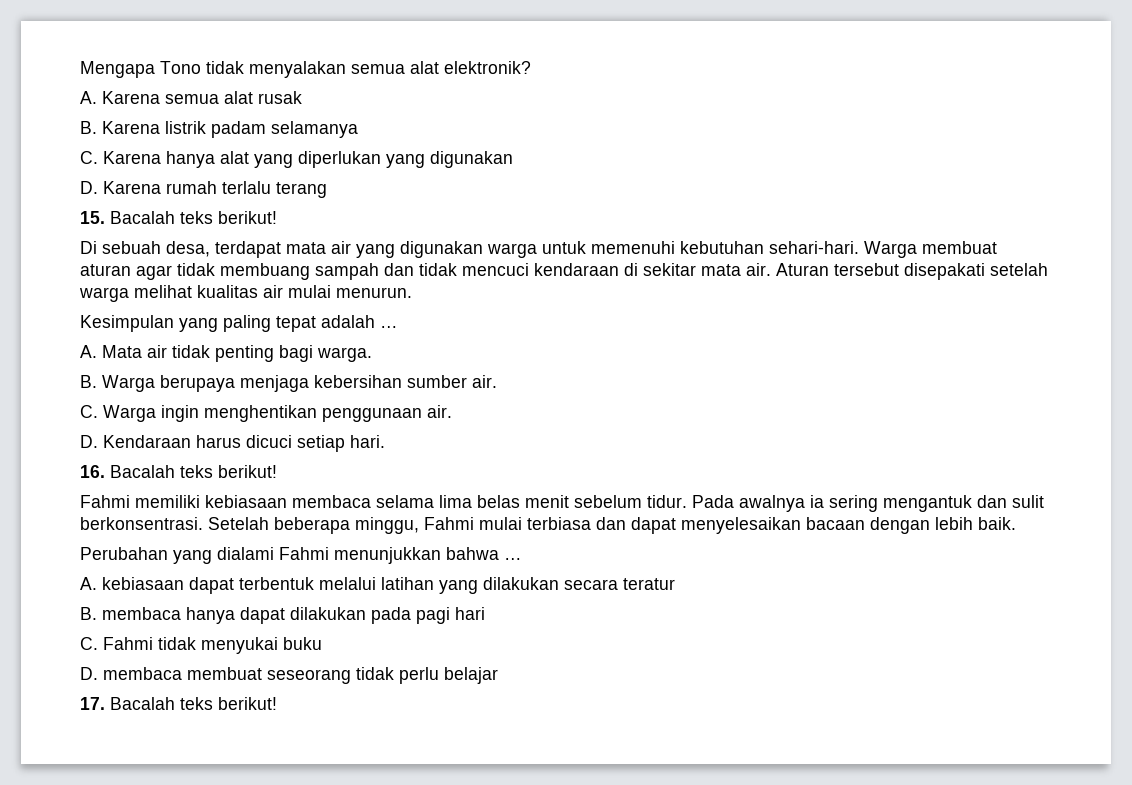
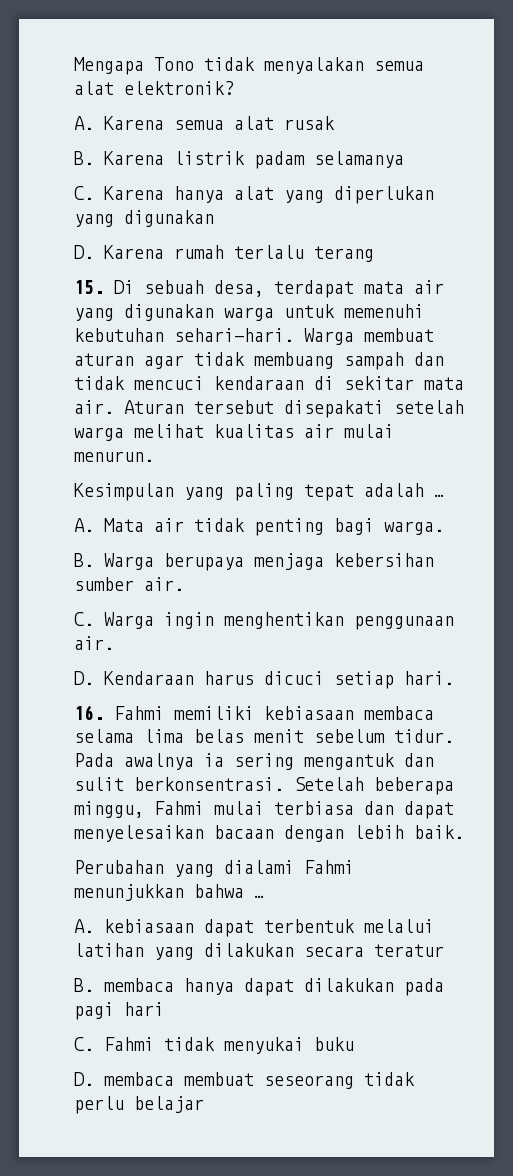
- 15. Bacalah teks berikut!
- Di sebuah desa, terdapat mata air yang digunakan warga untuk memenuhi kebutuhan sehari-hari.
+ 15. Di sebuah desa, terdapat mata air yang digunakan warga untuk memenuhi kebutuhan sehari-hari.
- 16. Bacalah teks berikut!
- Fahmi memiliki kebiasaan membaca selama lima belas menit sebelum tidur.
+ 16. Fahmi memiliki kebiasaan membaca selama lima belas menit sebelum tidur.
- 17. Bacalah teks berikut!

